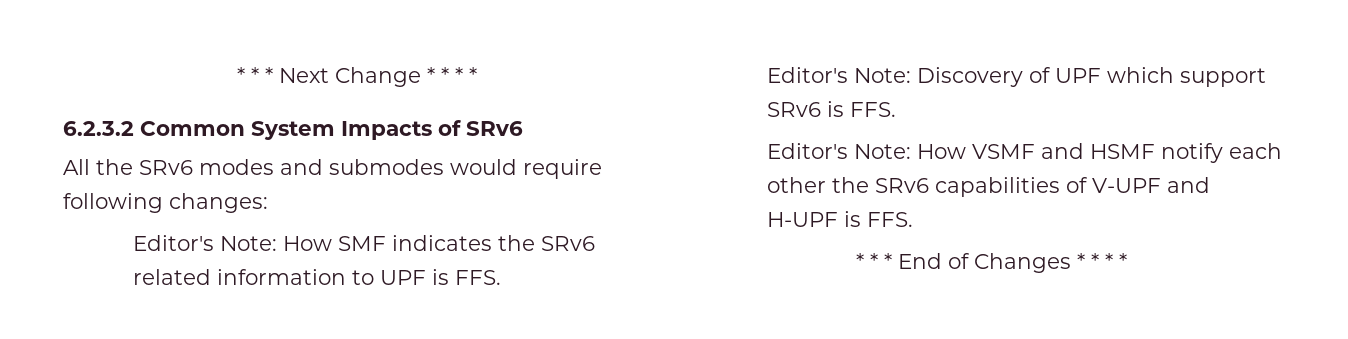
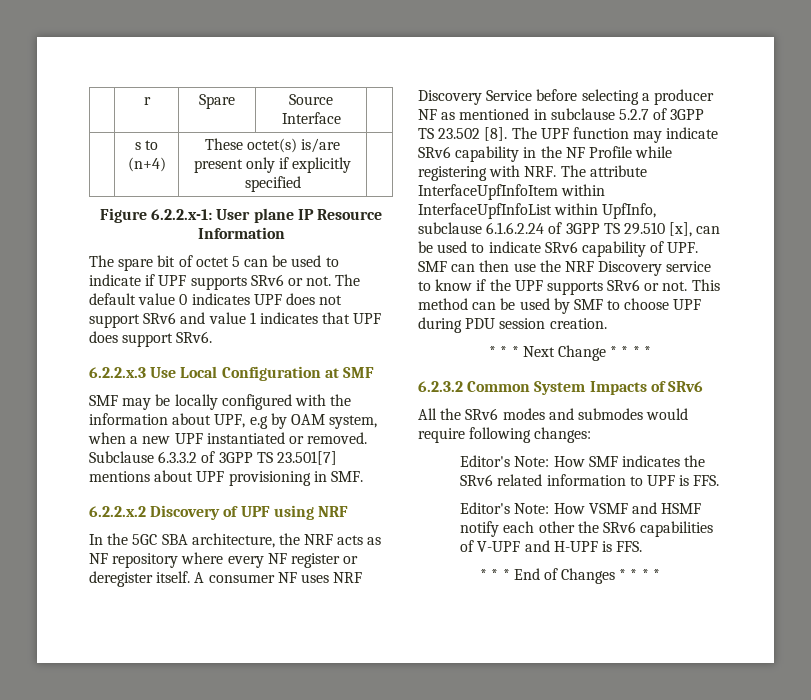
+ | r | Spare | Source Interface |
+ | s to (n+4) | These octet(s) is/are present only if explicitly specified |
+ Figure 6.2.2.x-1: User plane IP Resource Information
+ The spare bit of octet 5 can be used to indicate if UPF supports SRv6 or not. The default value 0 indicates UPF does not support SRv6 and value 1 indicates that UPF does support SRv6.
+ 6.2.2.x.3 Use Local Configuration at SMF
+ SMF may be locally configured with the information about UPF, e.g by OAM system, when a new UPF instantiated or removed. Subclause 6.3.3.2 of 3GPP TS 23.501[7] mentions about UPF provisioning in SMF.
+ 6.2.2.x.2 Discovery of UPF using NRF
+ In the 5GC SBA architecture, the NRF acts as NF repository where every NF register or deregister itself. A consumer NF uses NRF Discovery Service before selecting a producer NF as mentioned in subclause 5.2.7 of 3GPP TS 23.502 [8]. The UPF function may indicate SRv6 capability in the NF Profile while registering with NRF. The attribute InterfaceUpfInfoItem within InterfaceUpfInfoList within UpfInfo, subclause 6.1.6.2.24 of 3GPP TS 29.510 [x], can be used to indicate SRv6 capability of UPF. SMF can then use the NRF Discovery service to know if the UPF supports SRv6 or not. This method can be used by SMF to choose UPF during PDU session creation.
- Editor's Note: Discovery of UPF which support SRv6 is FFS.

